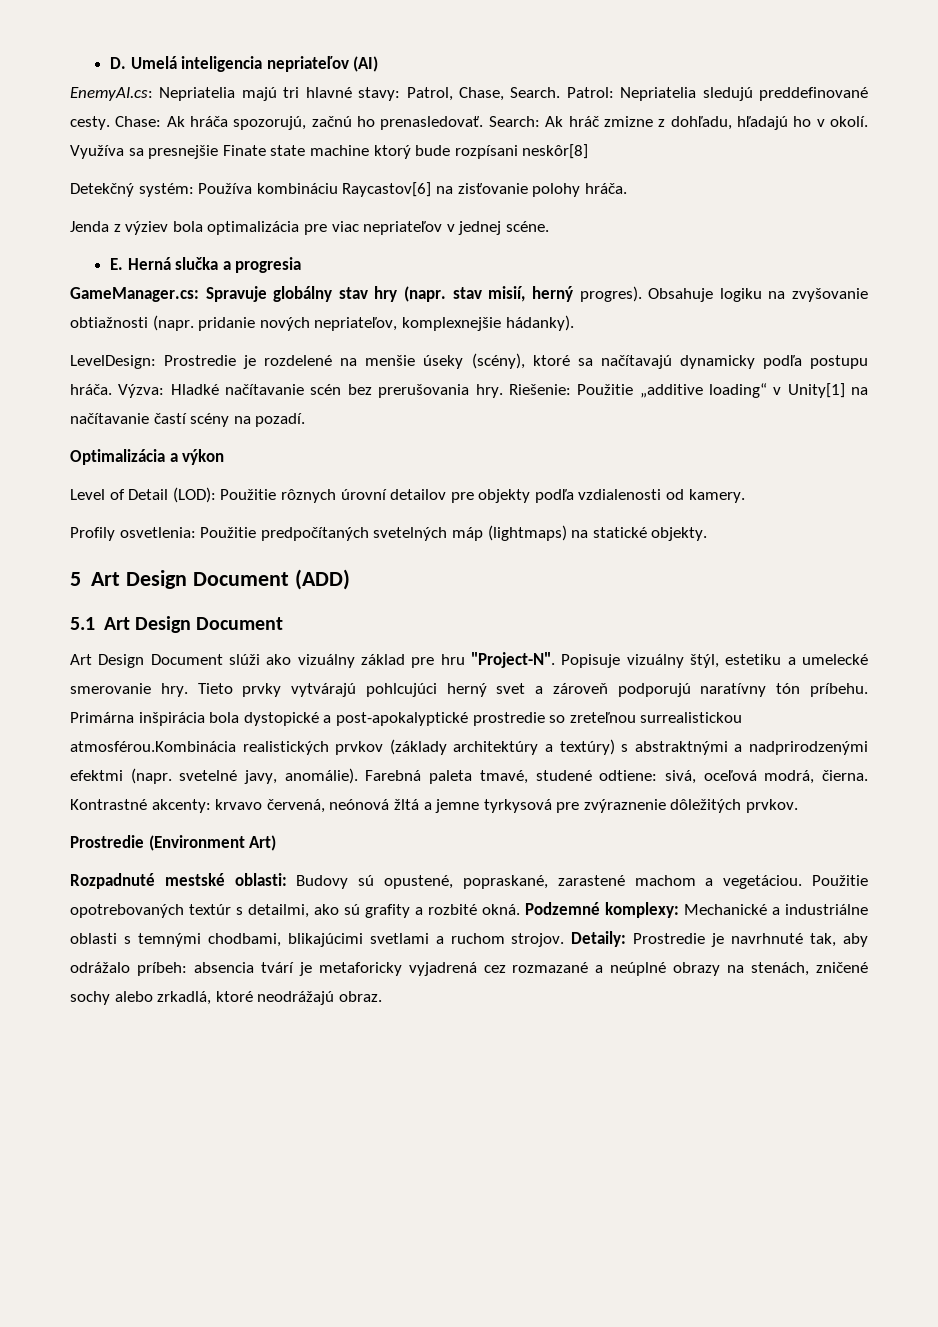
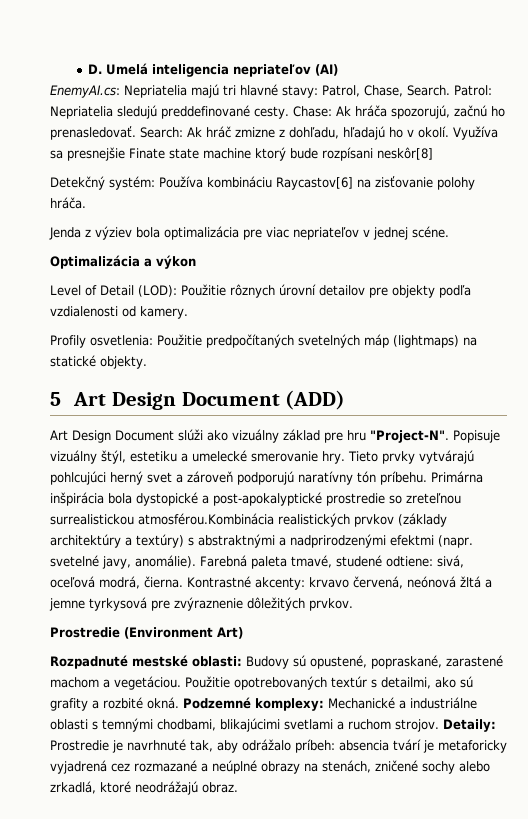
- E. Herná slučka a progresia
- GameManager.cs: Spravuje globálny stav hry (napr. stav misií, herný progres). Obsahuje logiku na zvyšovanie obtiažnosti (napr. pridanie nových nepriateľov, komplexnejšie hádanky).
- LevelDesign: Prostredie je rozdelené na menšie úseky (scény), ktoré sa načítavajú dynamicky podľa postupu hráča. Výzva: Hladké načítavanie scén bez prerušovania hry. Riešenie: Použitie „additive loading“ v Unity[1] na načítavanie častí scény na pozadí.
- 5.1 Art Design Document

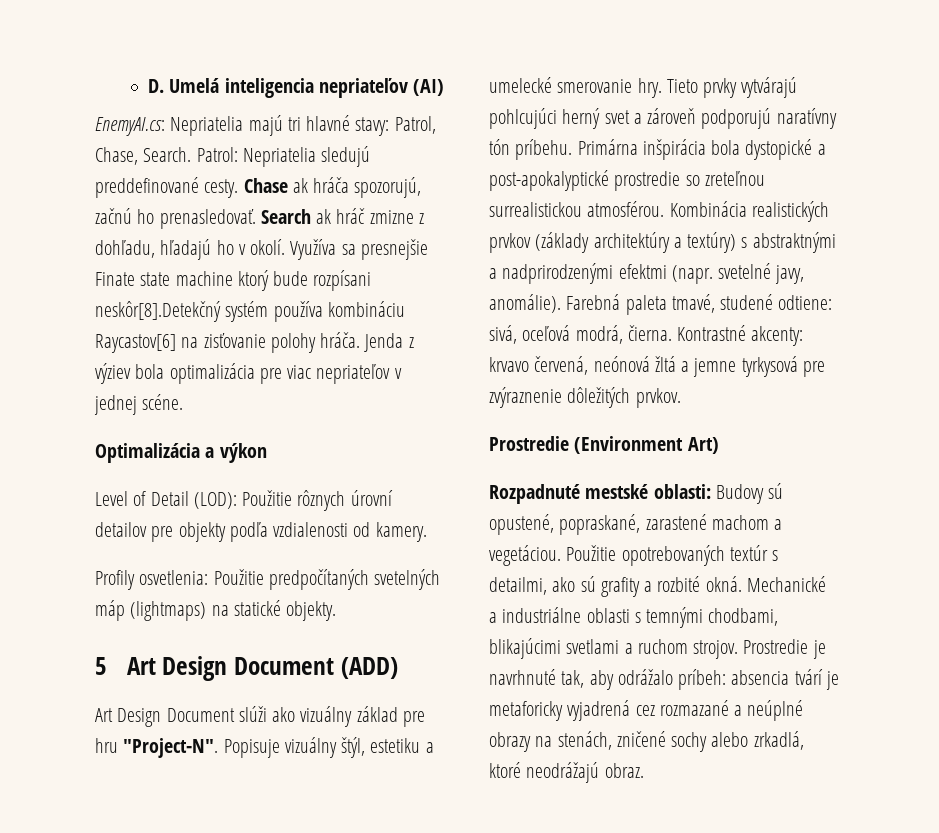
- Chase: Ak hráča spozorujú, začnú ho prenasledovať.
+ Chase ak hráča spozorujú, začnú ho prenasledovať.
- Search: Ak hráč zmizne z dohľadu, hľadajú ho v okolí.
+ Search ak hráč zmizne z dohľadu, hľadajú ho v okolí.
- Využíva sa presnejšie Finate state machine ktorý bude rozpísani neskôr[8]
- Detekčný systém: Používa kombináciu Raycastov[6] na zisťovanie polohy hráča.
- Jenda z výziev bola optimalizácia pre viac nepriateľov v jednej scéne.
+ Využíva sa presnejšie Finate state machine ktorý bude rozpísani neskôr[8].Detekčný systém používa kombináciu Raycastov[6] na zisťovanie polohy hráča. Jenda z výziev bola optimalizácia pre viac nepriateľov v jednej scéne.
- Primárna inšpirácia bola dystopické a post-apokalyptické prostredie so zreteľnou surrealistickou atmosférou.Kombinácia realistických prvkov (základy architektúry a textúry) s abstraktnými a nadprirodzenými efektmi (napr. svetelné javy, anomálie).
+ Primárna inšpirácia bola dystopické a post-apokalyptické prostredie so zreteľnou surrealistickou atmosférou. Kombinácia realistických prvkov (základy architektúry a textúry) s abstraktnými a nadprirodzenými efektmi (napr. svetelné javy, anomálie).
- Podzemné komplexy: Mechanické a industriálne oblasti s temnými chodbami, blikajúcimi svetlami a ruchom strojov.
+ Mechanické a industriálne oblasti s temnými chodbami, blikajúcimi svetlami a ruchom strojov.
- Detaily: Prostredie je navrhnuté tak, aby odrážalo príbeh: absencia tvárí je metaforicky vyjadrená cez rozmazané a neúplné obrazy na stenách, zničené sochy alebo zrkadlá, ktoré neodrážajú obraz.
+ Prostredie je navrhnuté tak, aby odrážalo príbeh: absencia tvárí je metaforicky vyjadrená cez rozmazané a neúplné obrazy na stenách, zničené sochy alebo zrkadlá, ktoré neodrážajú obraz.

